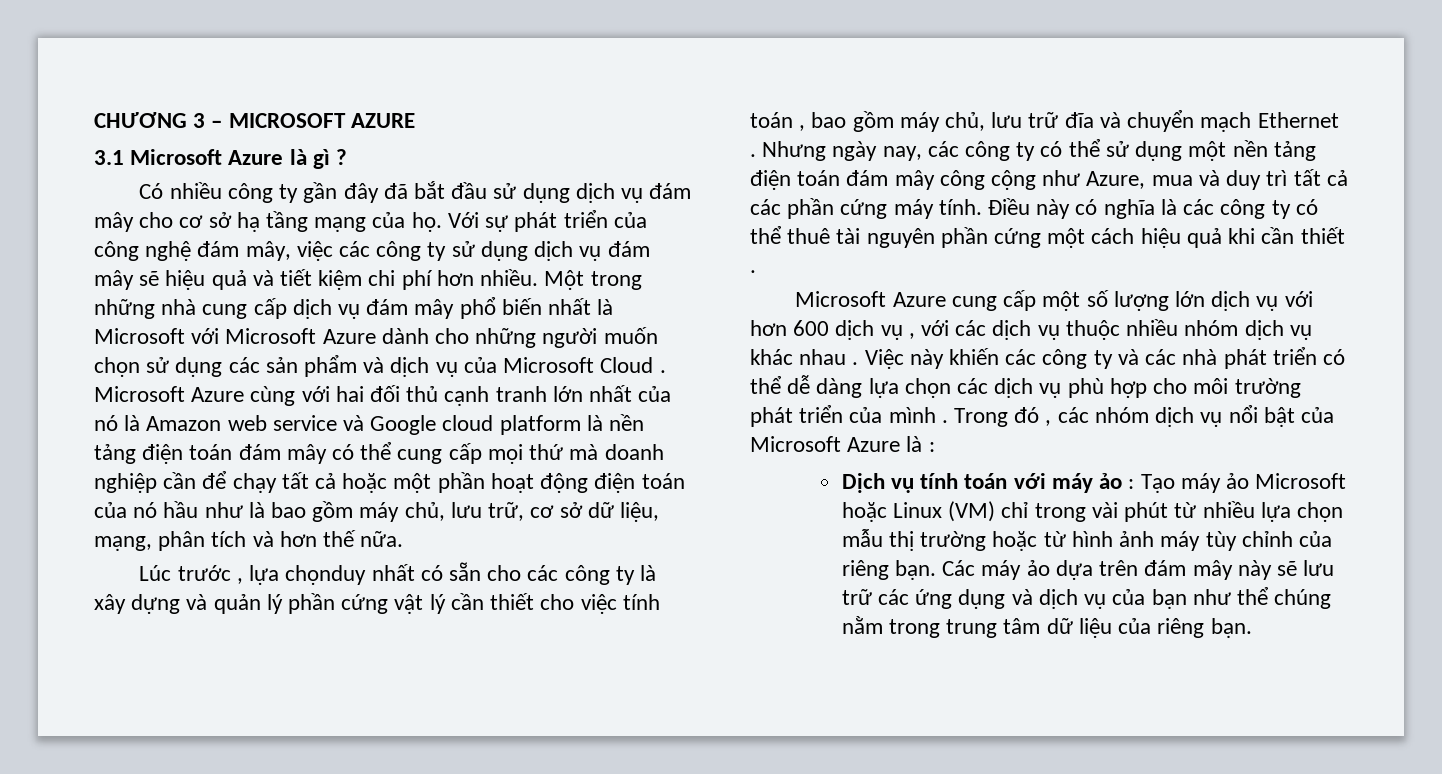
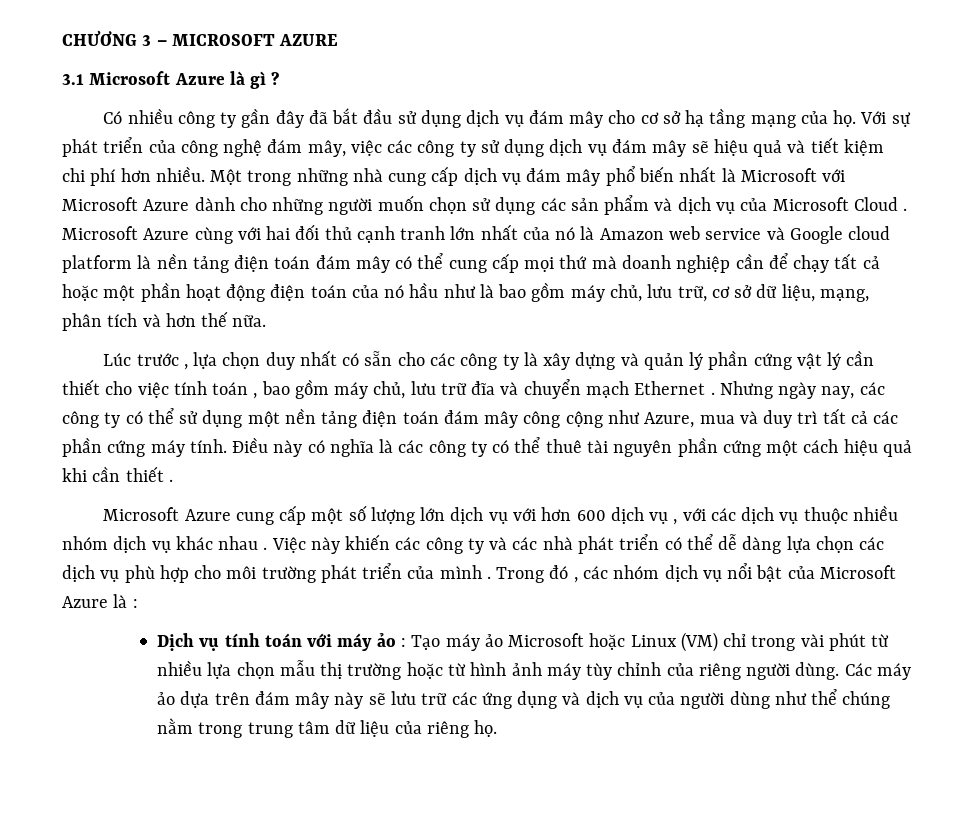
- Lúc trước , lựa chọnduy nhất có sẵn cho các công ty là xây dựng và quản lý phần cứng vật lý cần thiết cho việc tính toán , bao gồm máy chủ, lưu trữ đĩa và chuyển mạch Ethernet .
+ Lúc trước , lựa chọn duy nhất có sẵn cho các công ty là xây dựng và quản lý phần cứng vật lý cần thiết cho việc tính toán , bao gồm máy chủ, lưu trữ đĩa và chuyển mạch Ethernet .
- Dịch vụ tính toán với máy ảo : Tạo máy ảo Microsoft hoặc Linux (VM) chỉ trong vài phút từ nhiều lựa chọn mẫu thị trường hoặc từ hình ảnh máy tùy chỉnh của riêng bạn.
+ Dịch vụ tính toán với máy ảo : Tạo máy ảo Microsoft hoặc Linux (VM) chỉ trong vài phút từ nhiều lựa chọn mẫu thị trường hoặc từ hình ảnh máy tùy chỉnh của riêng người dùng.
- Các máy ảo dựa trên đám mây này sẽ lưu trữ các ứng dụng và dịch vụ của bạn như thể chúng nằm trong trung tâm dữ liệu của riêng bạn.
+ Các máy ảo dựa trên đám mây này sẽ lưu trữ các ứng dụng và dịch vụ của người dùng như thể chúng nằm trong trung tâm dữ liệu của riêng họ.

